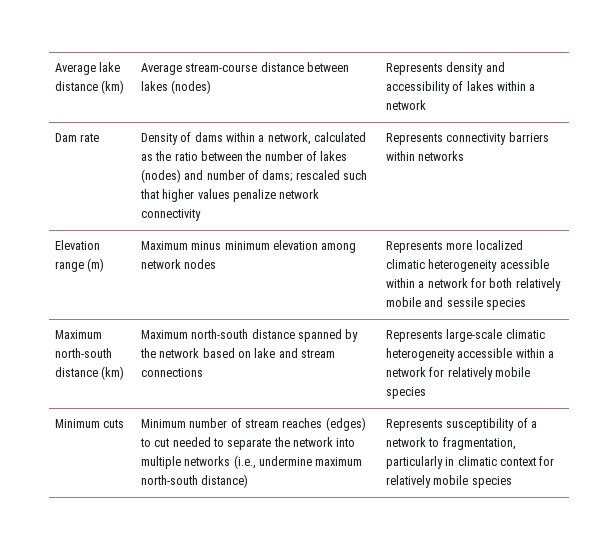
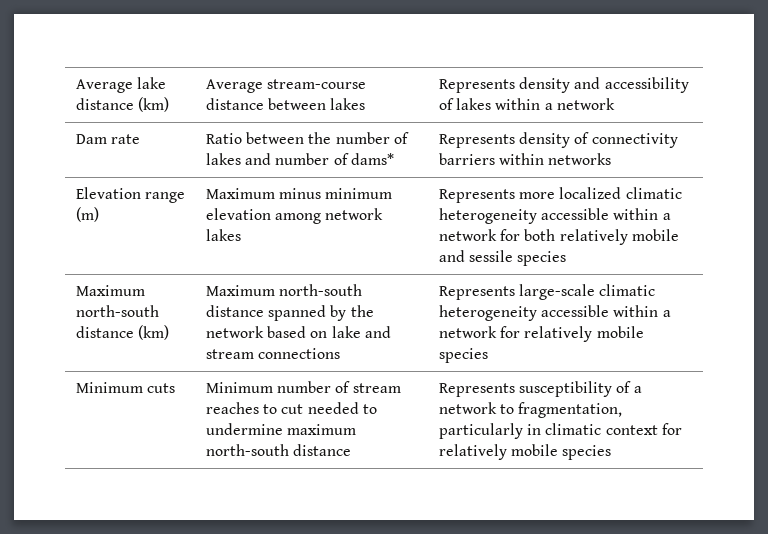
- Average lake distance (km) | Average stream-course distance between lakes (nodes) | Represents density and accessibility of lakes within a network
+ Average lake distance (km) | Average stream-course distance between lakes | Represents density and accessibility of lakes within a network
- Dam rate | Density of dams within a network, calculated as the ratio between the number of lakes (nodes) and number of dams; rescaled such that higher values penalize network connectivity | Represents connectivity barriers within networks
+ Dam rate | Ratio between the number of lakes and number of dams* | Represents density of connectivity barriers within networks
- Elevation range (m) | Maximum minus minimum elevation among network nodes | Represents more localized climatic heterogeneity acessible within a network for both relatively mobile and sessile species
+ Elevation range (m) | Maximum minus minimum elevation among network lakes | Represents more localized climatic heterogeneity accessible within a network for both relatively mobile and sessile species
- Minimum cuts | Minimum number of stream reaches (edges) to cut needed to separate the network into multiple networks (i.e., undermine maximum north-south distance) | Represents susceptibility of a network to fragmentation, particularly in climatic context for relatively mobile species
+ Minimum cuts | Minimum number of stream reaches to cut needed to undermine maximum north-south distance | Represents susceptibility of a network to fragmentation, particularly in climatic context for relatively mobile species

